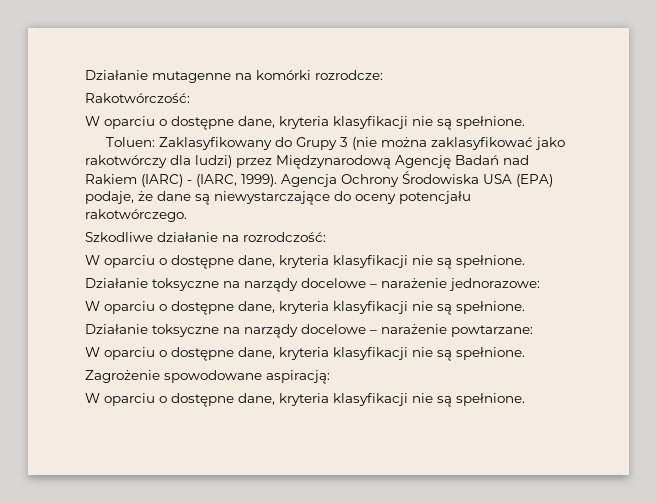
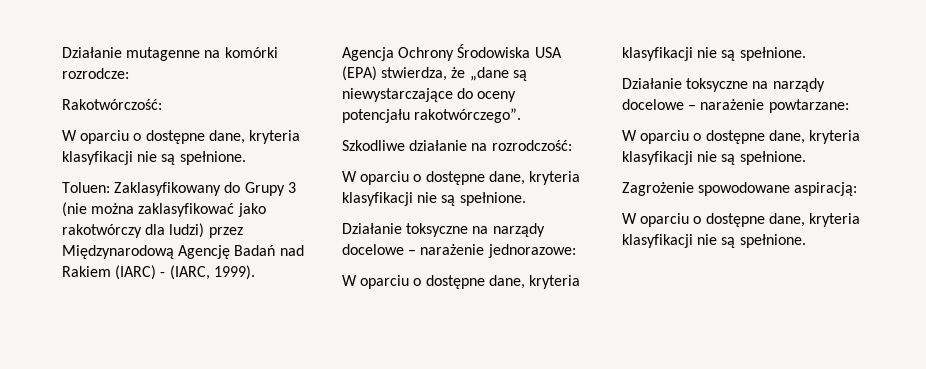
- Agencja Ochrony Środowiska USA (EPA) podaje, że dane są niewystarczające do oceny potencjału rakotwórczego.
+ Agencja Ochrony Środowiska USA (EPA) stwierdza, że „dane są niewystarczające do oceny potencjału rakotwórczego”.

